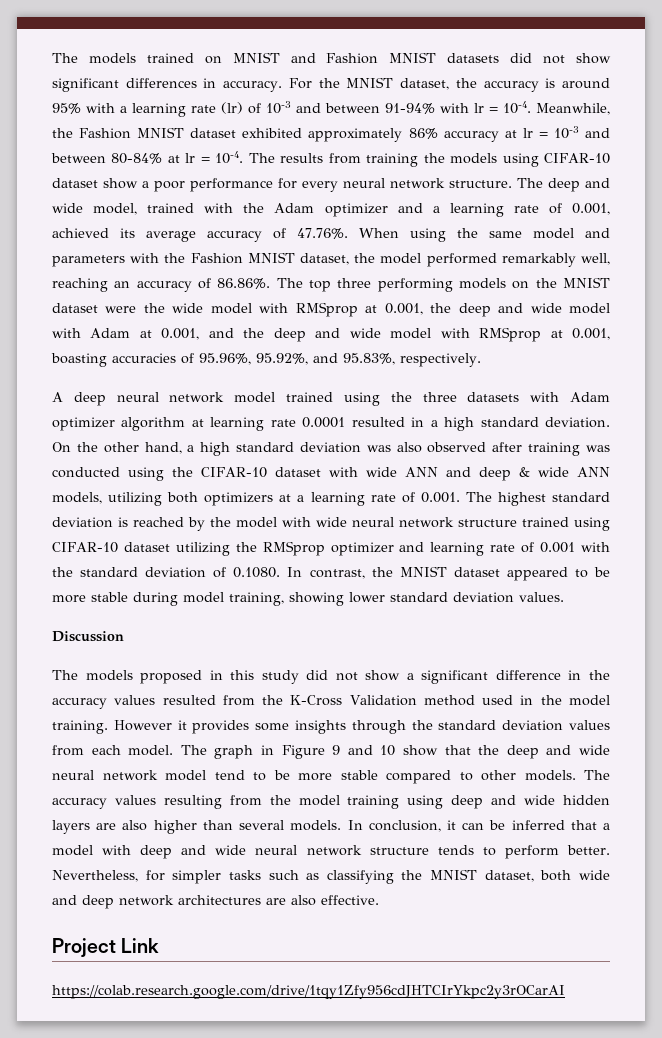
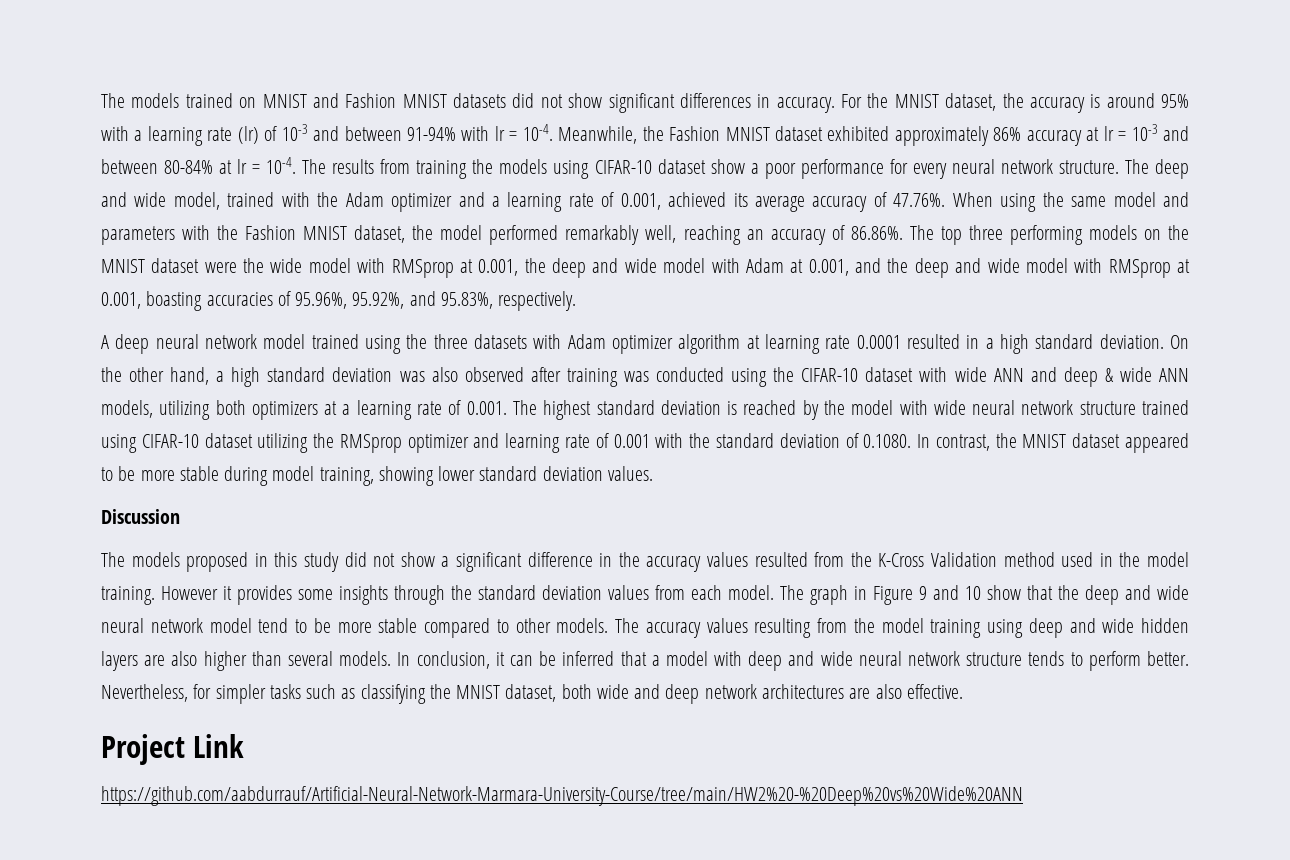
- https://colab.research.google.com/drive/1tqy1Zfy956cdJHTCIrYkpc2y3rOCarAI
+ https://github.com/aabdurrauf/Artificial-Neural-Network-Marmara-University-Course/tree/main/HW2%20-%20Deep%20vs%20Wide%20ANN

